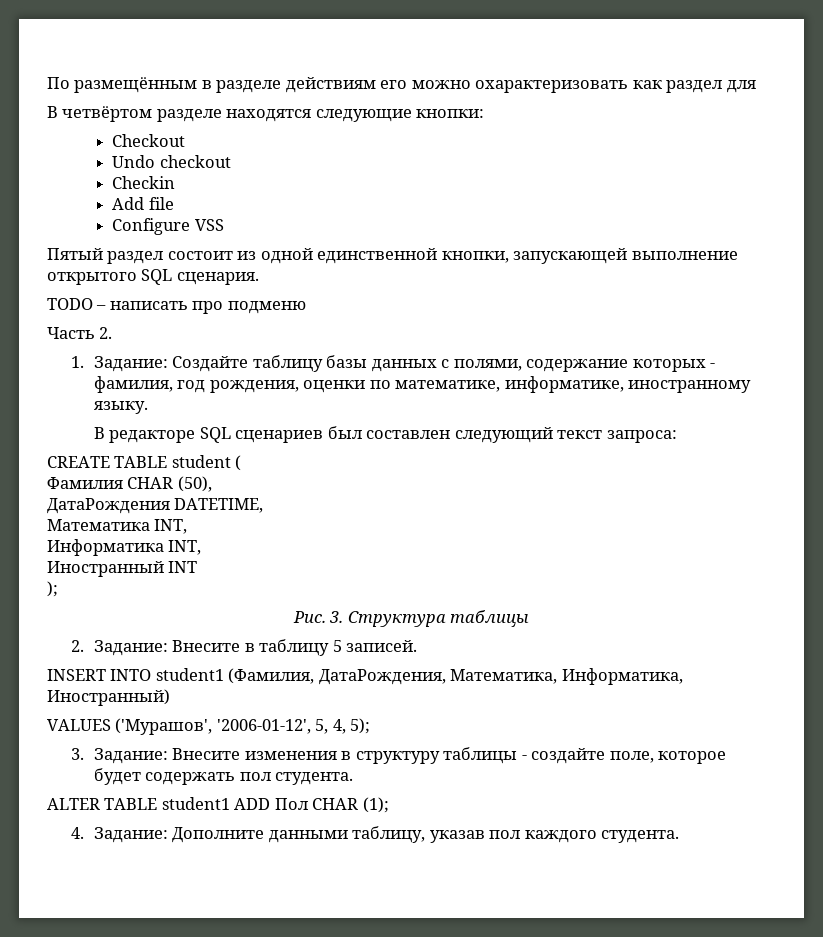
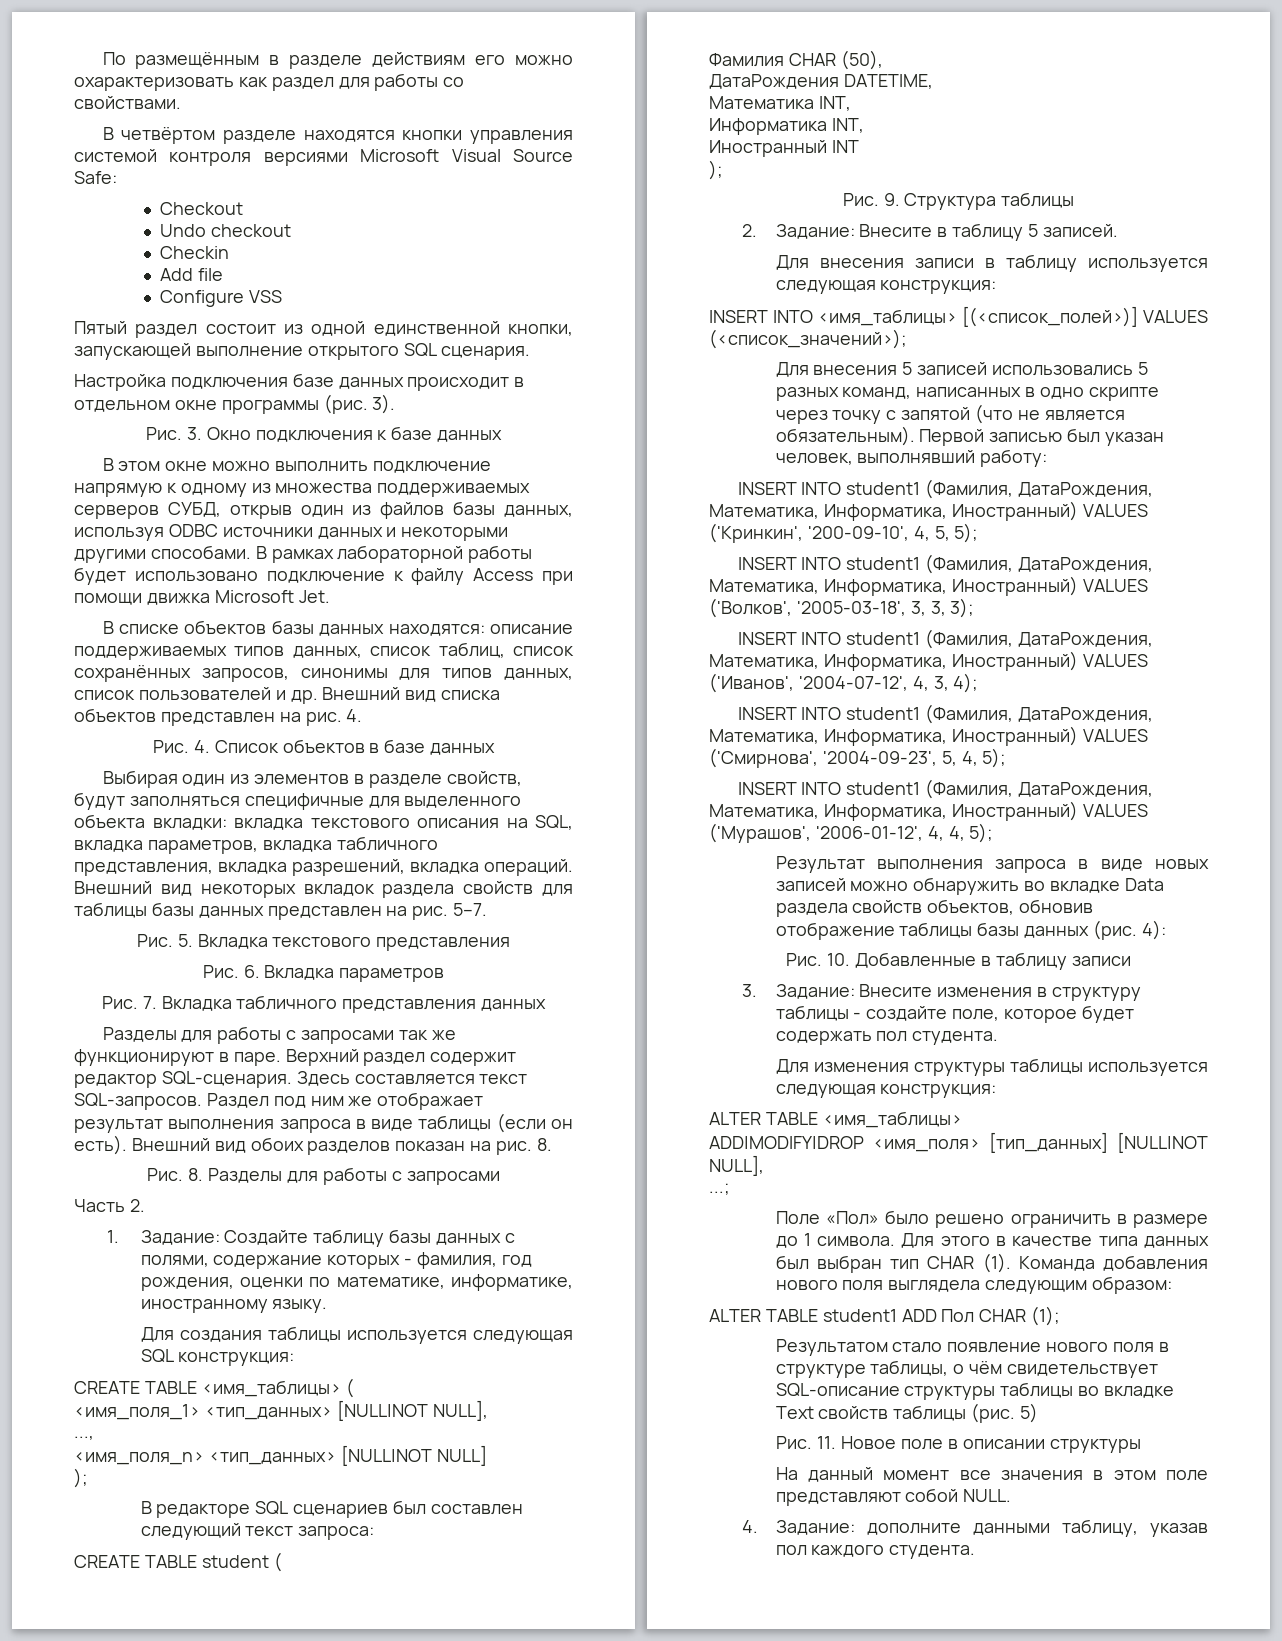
- По размещённым в разделе действиям его можно охарактеризовать как раздел для
+ По размещённым в разделе действиям его можно охарактеризовать как раздел для работы со свойствами.
- В четвёртом разделе находятся следующие кнопки:
+ В четвёртом разделе находятся кнопки управления системой контроля версиями Microsoft Visual Source Safe:
- TODO – написать про подменю
+ Настройка подключения базе данных происходит в отдельном окне программы (рис. 3).
+ Рис. 3. Окно подключения к базе данных
+ В этом окне можно выполнить подключение напрямую к одному из множества поддерживаемых серверов СУБД, открыв один из файлов базы данных, используя ODBC источники данных и некоторыми другими способами. В рамках лабораторной работы будет использовано подключение к файлу Access при помощи движка Microsoft Jet.
+ В списке объектов базы данных находятся: описание поддерживаемых типов данных, список таблиц, список сохранённых запросов, синонимы для типов данных, список пользователей и др. Внешний вид списка объектов представлен на рис. 4.
+ Рис. 4. Список объектов в базе данных
+ Выбирая один из элементов в разделе свойств, будут заполняться специфичные для выделенного объекта вкладки: вкладка текстового описания на SQL, вкладка параметров, вкладка табличного представления, вкладка разрешений, вкладка операций. Внешний вид некоторых вкладок раздела свойств для таблицы базы данных представлен на рис. 5–7.
+ Рис. 5. Вкладка текстового представления
+ Рис. 6. Вкладка параметров
+ Рис. 7. Вкладка табличного представления данных
+ Разделы для работы с запросами так же функционируют в паре. Верхний раздел содержит редактор SQL-сценария. Здесь составляется текст SQL-запросов. Раздел под ним же отображает результат выполнения запроса в виде таблицы (если он есть). Внешний вид обоих разделов показан на рис. 8.
+ Рис. 8. Разделы для работы с запросами
+ Для создания таблицы используется следующая SQL конструкция:
+ CREATE TABLE <имя_таблицы> (
+ <имя_поля_1> <тип_данных> [NULL|NOT NULL],
+ ...,
+ <имя_поля_n> <тип_данных> [NULL|NOT NULL]
+ );
- Рис. 3. Структура таблицы
+ Рис. 9. Структура таблицы
- INSERT INTO student1 (Фамилия, ДатаРождения, Математика, Информатика, Иностранный)
- VALUES ('Мурашов', '2006-01-12', 5, 4, 5);
+ Для внесения записи в таблицу используется следующая конструкция:
+ INSERT INTO <имя_таблицы> [(<список_полей>)] VALUES (<список_значений>);
+ Для внесения 5 записей использовались 5 разных команд, написанных в одно скрипте через точку с запятой (что не является обязательным). Первой записью был указан человек, выполнявший работу:
+ INSERT INTO student1 (Фамилия, ДатаРождения, Математика, Информатика, Иностранный) VALUES ('Кринкин', '200-09-10', 4, 5, 5);
+ INSERT INTO student1 (Фамилия, ДатаРождения, Математика, Информатика, Иностранный) VALUES ('Волков', '2005-03-18', 3, 3, 3);
+ INSERT INTO student1 (Фамилия, ДатаРождения, Математика, Информатика, Иностранный) VALUES ('Иванов', '2004-07-12', 4, 3, 4);
+ INSERT INTO student1 (Фамилия, ДатаРождения, Математика, Информатика, Иностранный) VALUES ('Смирнова', '2004-09-23', 5, 4, 5);
+ INSERT INTO student1 (Фамилия, ДатаРождения, Математика, Информатика, Иностранный) VALUES ('Мурашов', '2006-01-12', 4, 4, 5);
+ Результат выполнения запроса в виде новых записей можно обнаружить во вкладке Data раздела свойств объектов, обновив отображение таблицы базы данных (рис. 4):
+ Рис. 10. Добавленные в таблицу записи
+ Для изменения структуры таблицы используется следующая конструкция:
+ ALTER TABLE <имя_таблицы>
+ ADD|MODIFY|DROP <имя_поля> [тип_данных] [NULL|NOT NULL],
+ ...;
+ Поле «Пол» было решено ограничить в размере до 1 символа. Для этого в качестве типа данных был выбран тип CHAR (1). Команда добавления нового поля выглядела следующим образом:
+ Результатом стало появление нового поля в структуре таблицы, о чём свидетельствует SQL-описание структуры таблицы во вкладке Text свойств таблицы (рис. 5)
+ Рис. 11. Новое поле в описании структуры
+ На данный момент все значения в этом поле представляют собой NULL.
- 4. Задание: Дополните данными таблицу, указав пол каждого студента.
+ 4. Задание: дополните данными таблицу, указав пол каждого студента.

